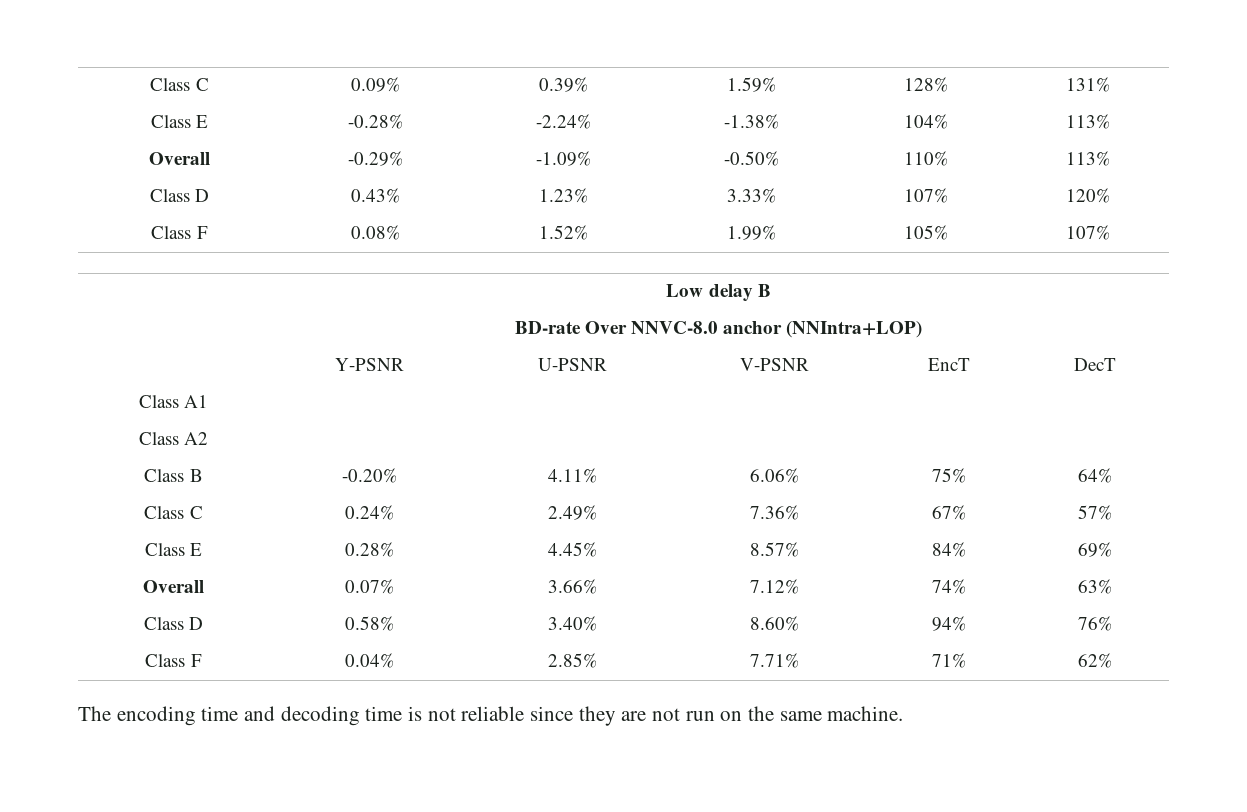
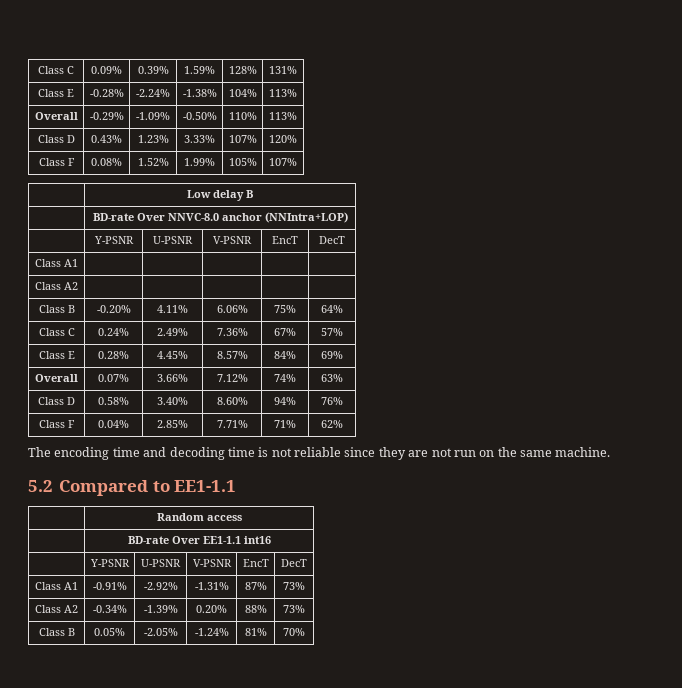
+ 5.2 Compared to EE1-1.1
+ | Random access
+ | BD-rate Over EE1-1.1 int16
+ | Y-PSNR | U-PSNR | V-PSNR | EncT | DecT
+ Class A1 | -0.91% | -2.92% | -1.31% | 87% | 73%
+ Class A2 | -0.34% | -1.39% | 0.20% | 88% | 73%
+ Class B | 0.05% | -2.05% | -1.24% | 81% | 70%

